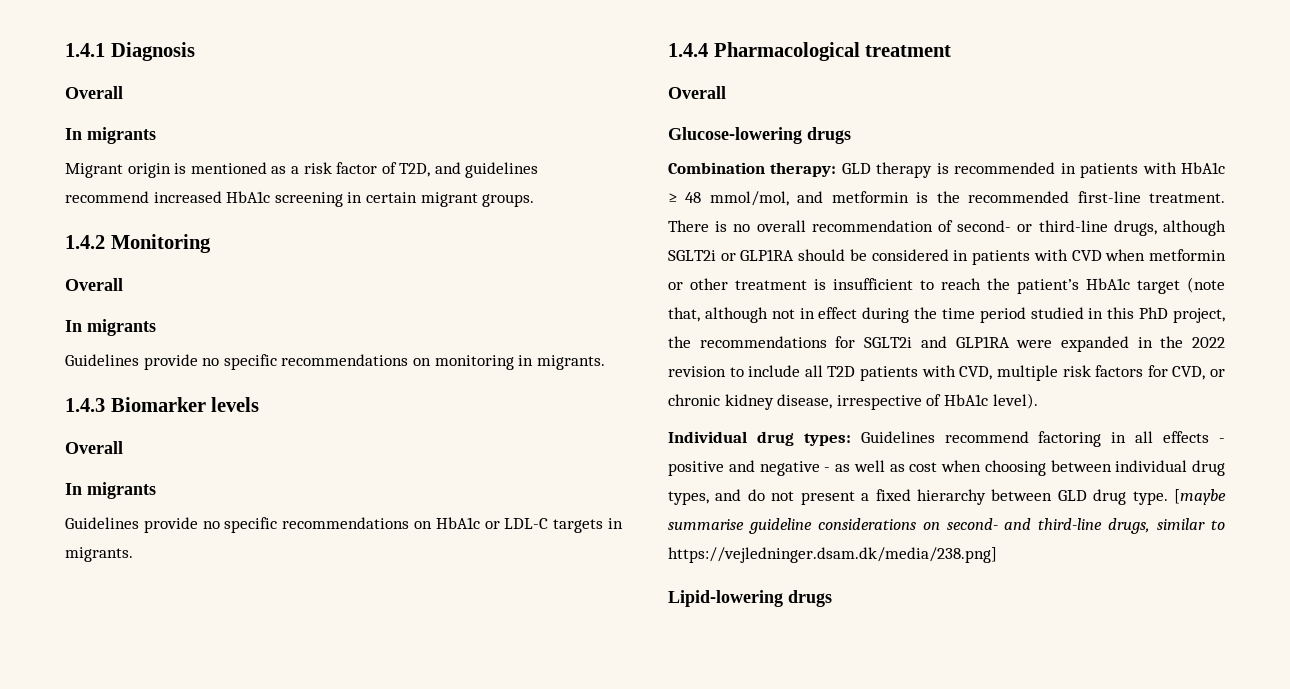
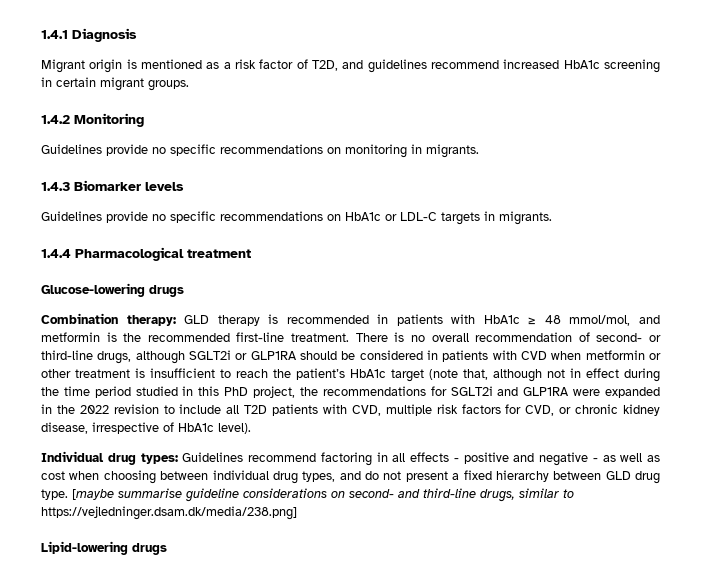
  1.4.1 Diagnosis
- Overall
- In migrants
  1.4.2 Monitoring
- Overall
- In migrants
  1.4.3 Biomarker levels
- Overall
- In migrants
  1.4.4 Pharmacological treatment
- Overall

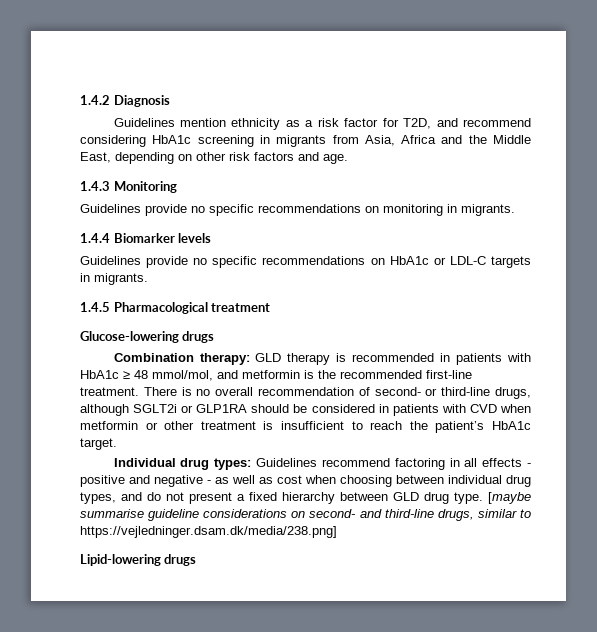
- 1.4.1 Diagnosis
+ 1.4.2 Diagnosis
- Migrant origin is mentioned as a risk factor of T2D, and guidelines recommend increased HbA1c screening in certain migrant groups.
- 1.4.2 Monitoring
+ Guidelines mention ethnicity as a risk factor for T2D, and recommend considering HbA1c screening in migrants from Asia, Africa and the Middle East, depending on other risk factors and age.
+ 1.4.3 Monitoring
- 1.4.3 Biomarker levels
+ 1.4.4 Biomarker levels
- 1.4.4 Pharmacological treatment
+ 1.4.5 Pharmacological treatment
- There is no overall recommendation of second- or third-line drugs, although SGLT2i or GLP1RA should be considered in patients with CVD when metformin or other treatment is insufficient to reach the patient’s HbA1c target (note that, although not in effect during the time period studied in this PhD project, the recommendations for SGLT2i and GLP1RA were expanded in the 2022 revision to include all T2D patients with CVD, multiple risk factors for CVD, or chronic kidney disease, irrespective of HbA1c level).
+ There is no overall recommendation of second- or third-line drugs, although SGLT2i or GLP1RA should be considered in patients with CVD when metformin or other treatment is insufficient to reach the patient’s HbA1c target.

